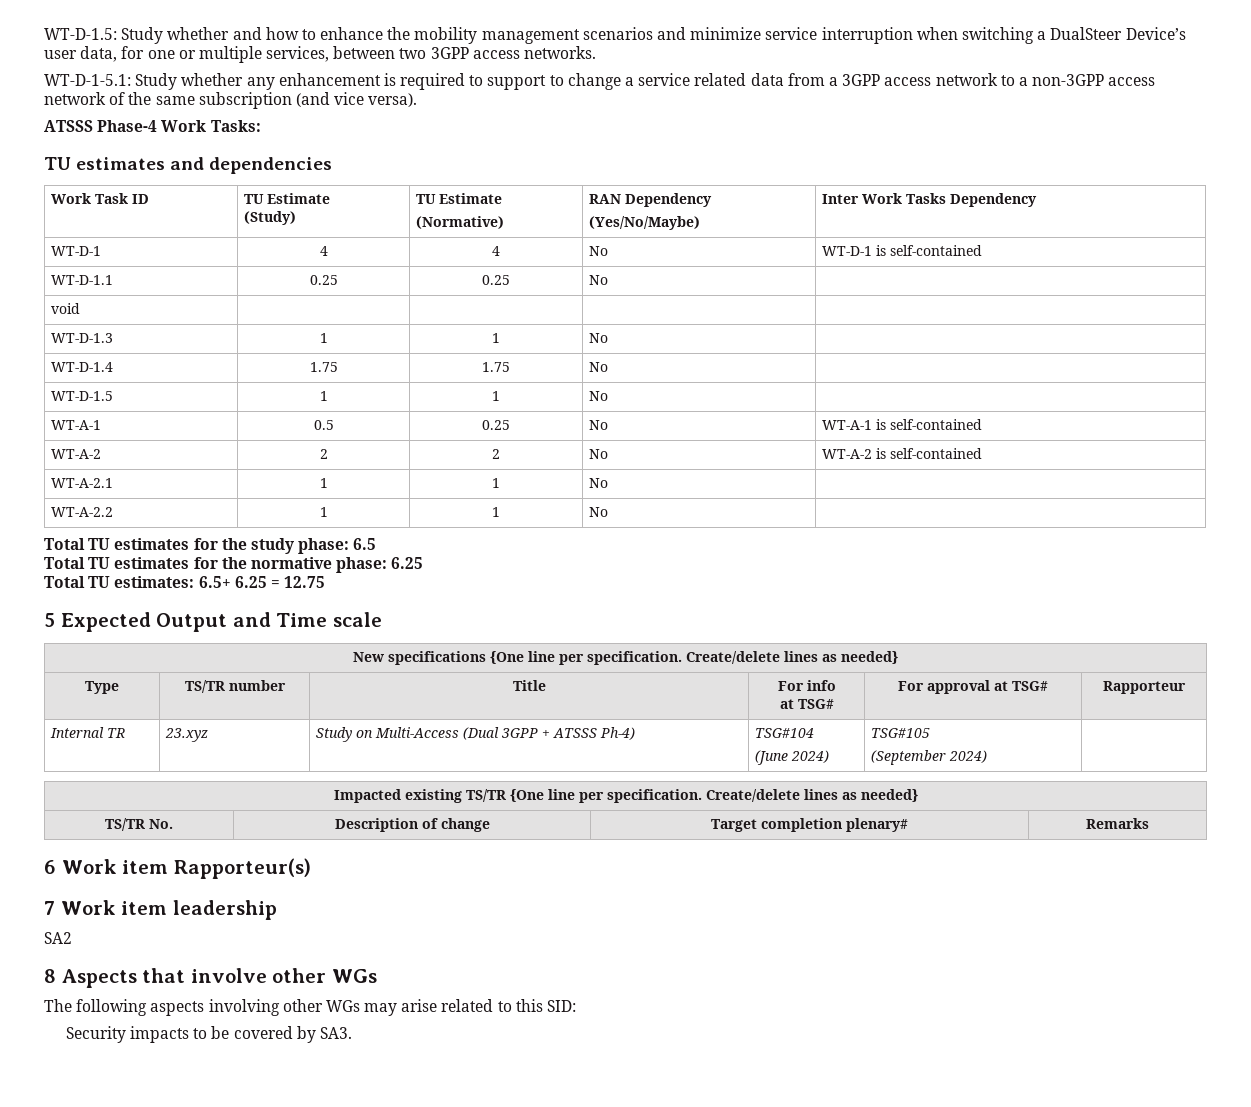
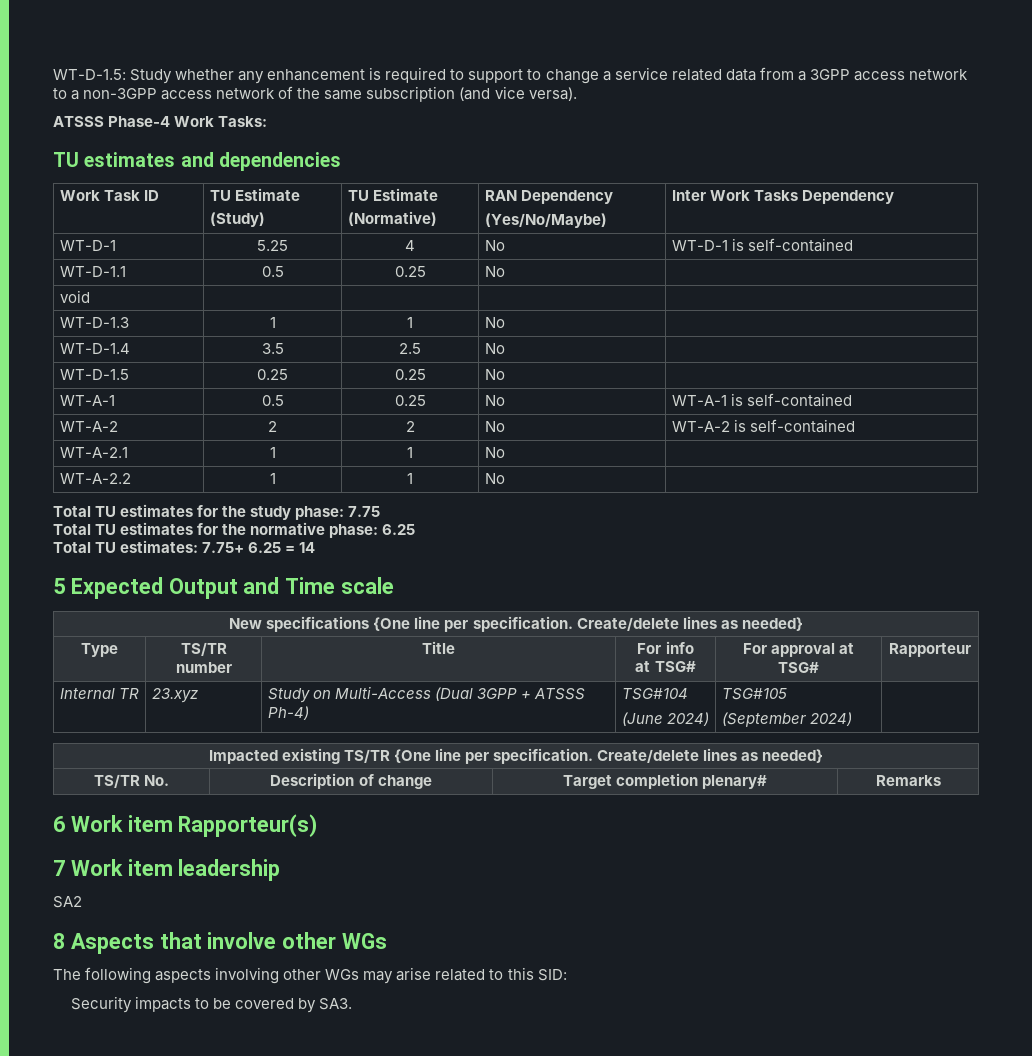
- WT-D-1.5: Study whether and how to enhance the mobility management scenarios and minimize service interruption when switching a DualSteer Device’s user data, for one or multiple services, between two 3GPP access networks.
- WT-D-1-5.1: Study whether any enhancement is required to support to change a service related data from a 3GPP access network to a non-3GPP access network of the same subscription (and vice versa).
+ WT-D-1.5: Study whether any enhancement is required to support to change a service related data from a 3GPP access network to a non-3GPP access network of the same subscription (and vice versa).
- WT-D-1 | 4 | 4 | No | WT-D-1 is self-contained
+ WT-D-1 | 5.25 | 4 | No | WT-D-1 is self-contained
- WT-D-1.1 | 0.25 | 0.25 | No |
+ WT-D-1.1 | 0.5 | 0.25 | No |
- WT-D-1.4 | 1.75 | 1.75 | No |
+ WT-D-1.4 | 3.5 | 2.5 | No |
- WT-D-1.5 | 1 | 1 | No |
+ WT-D-1.5 | 0.25 | 0.25 | No |
- Total TU estimates for the study phase: 6.5
+ Total TU estimates for the study phase: 7.75
- Total TU estimates: 6.5+ 6.25 = 12.75
+ Total TU estimates: 7.75+ 6.25 = 14

